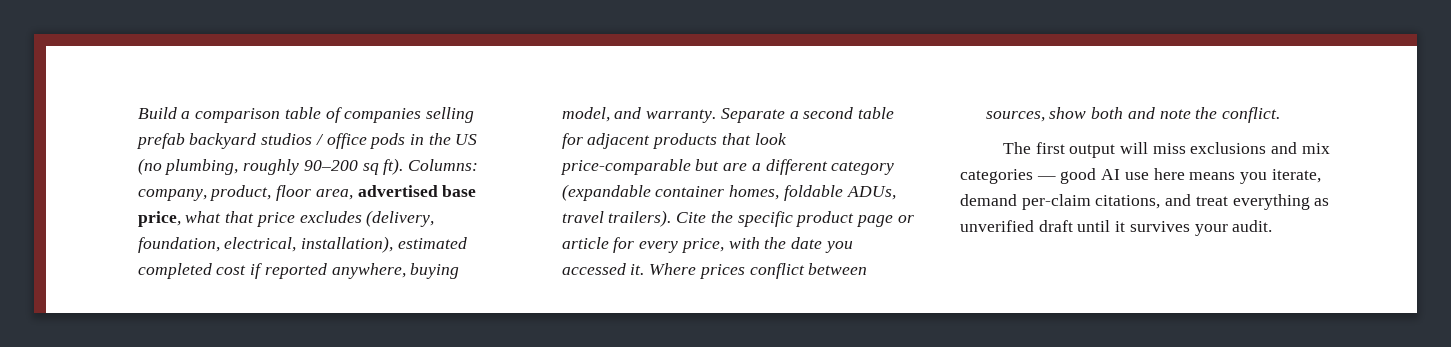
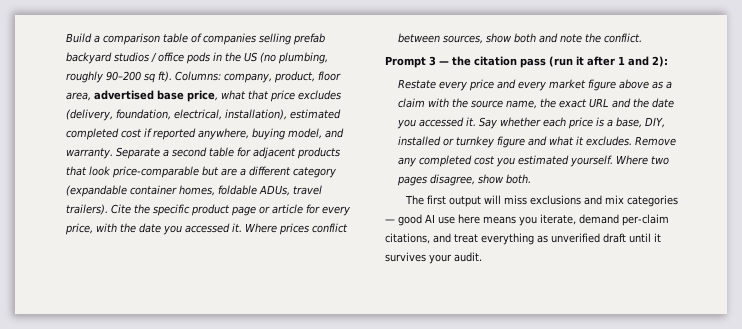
+ Prompt 3 — the citation pass (run it after 1 and 2):
+ Restate every price and every market figure above as a claim with the source name, the exact URL and the date you accessed it. Say whether each price is a base, DIY, installed or turnkey figure and what it excludes. Remove any completed cost you estimated yourself. Where two pages disagree, show both.

